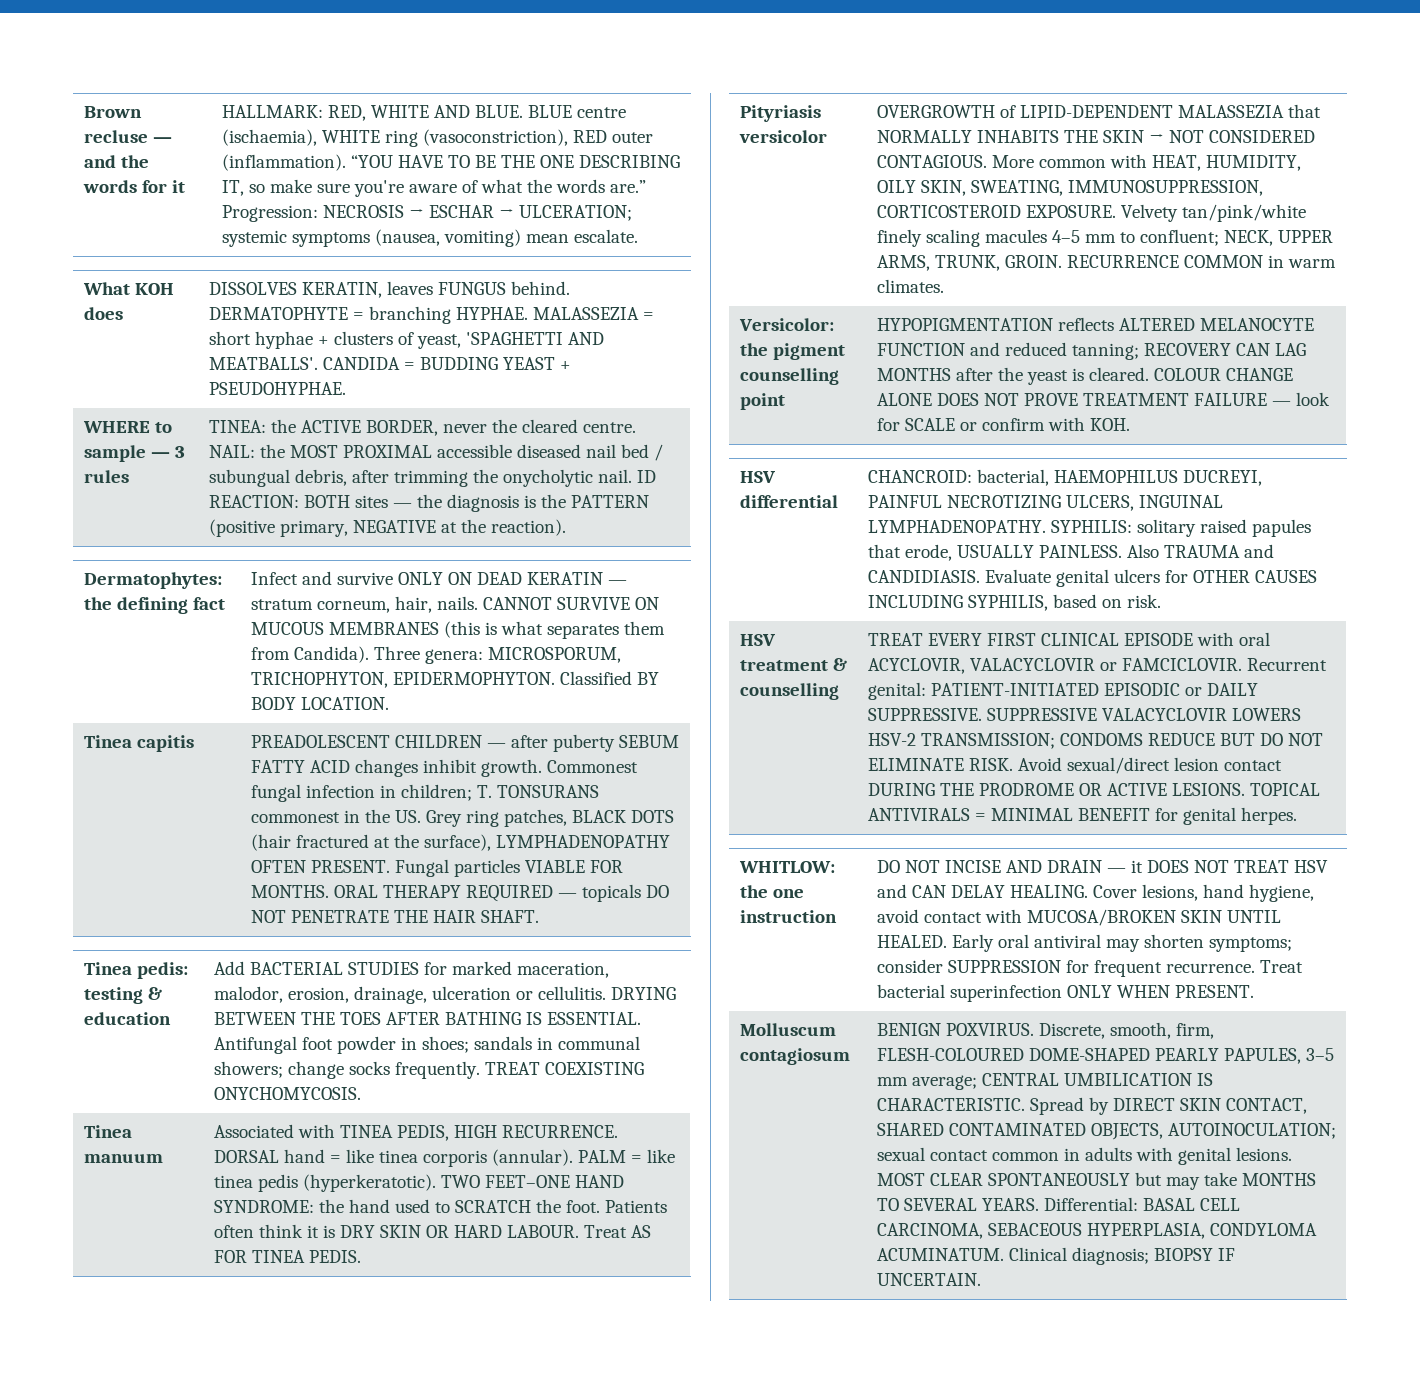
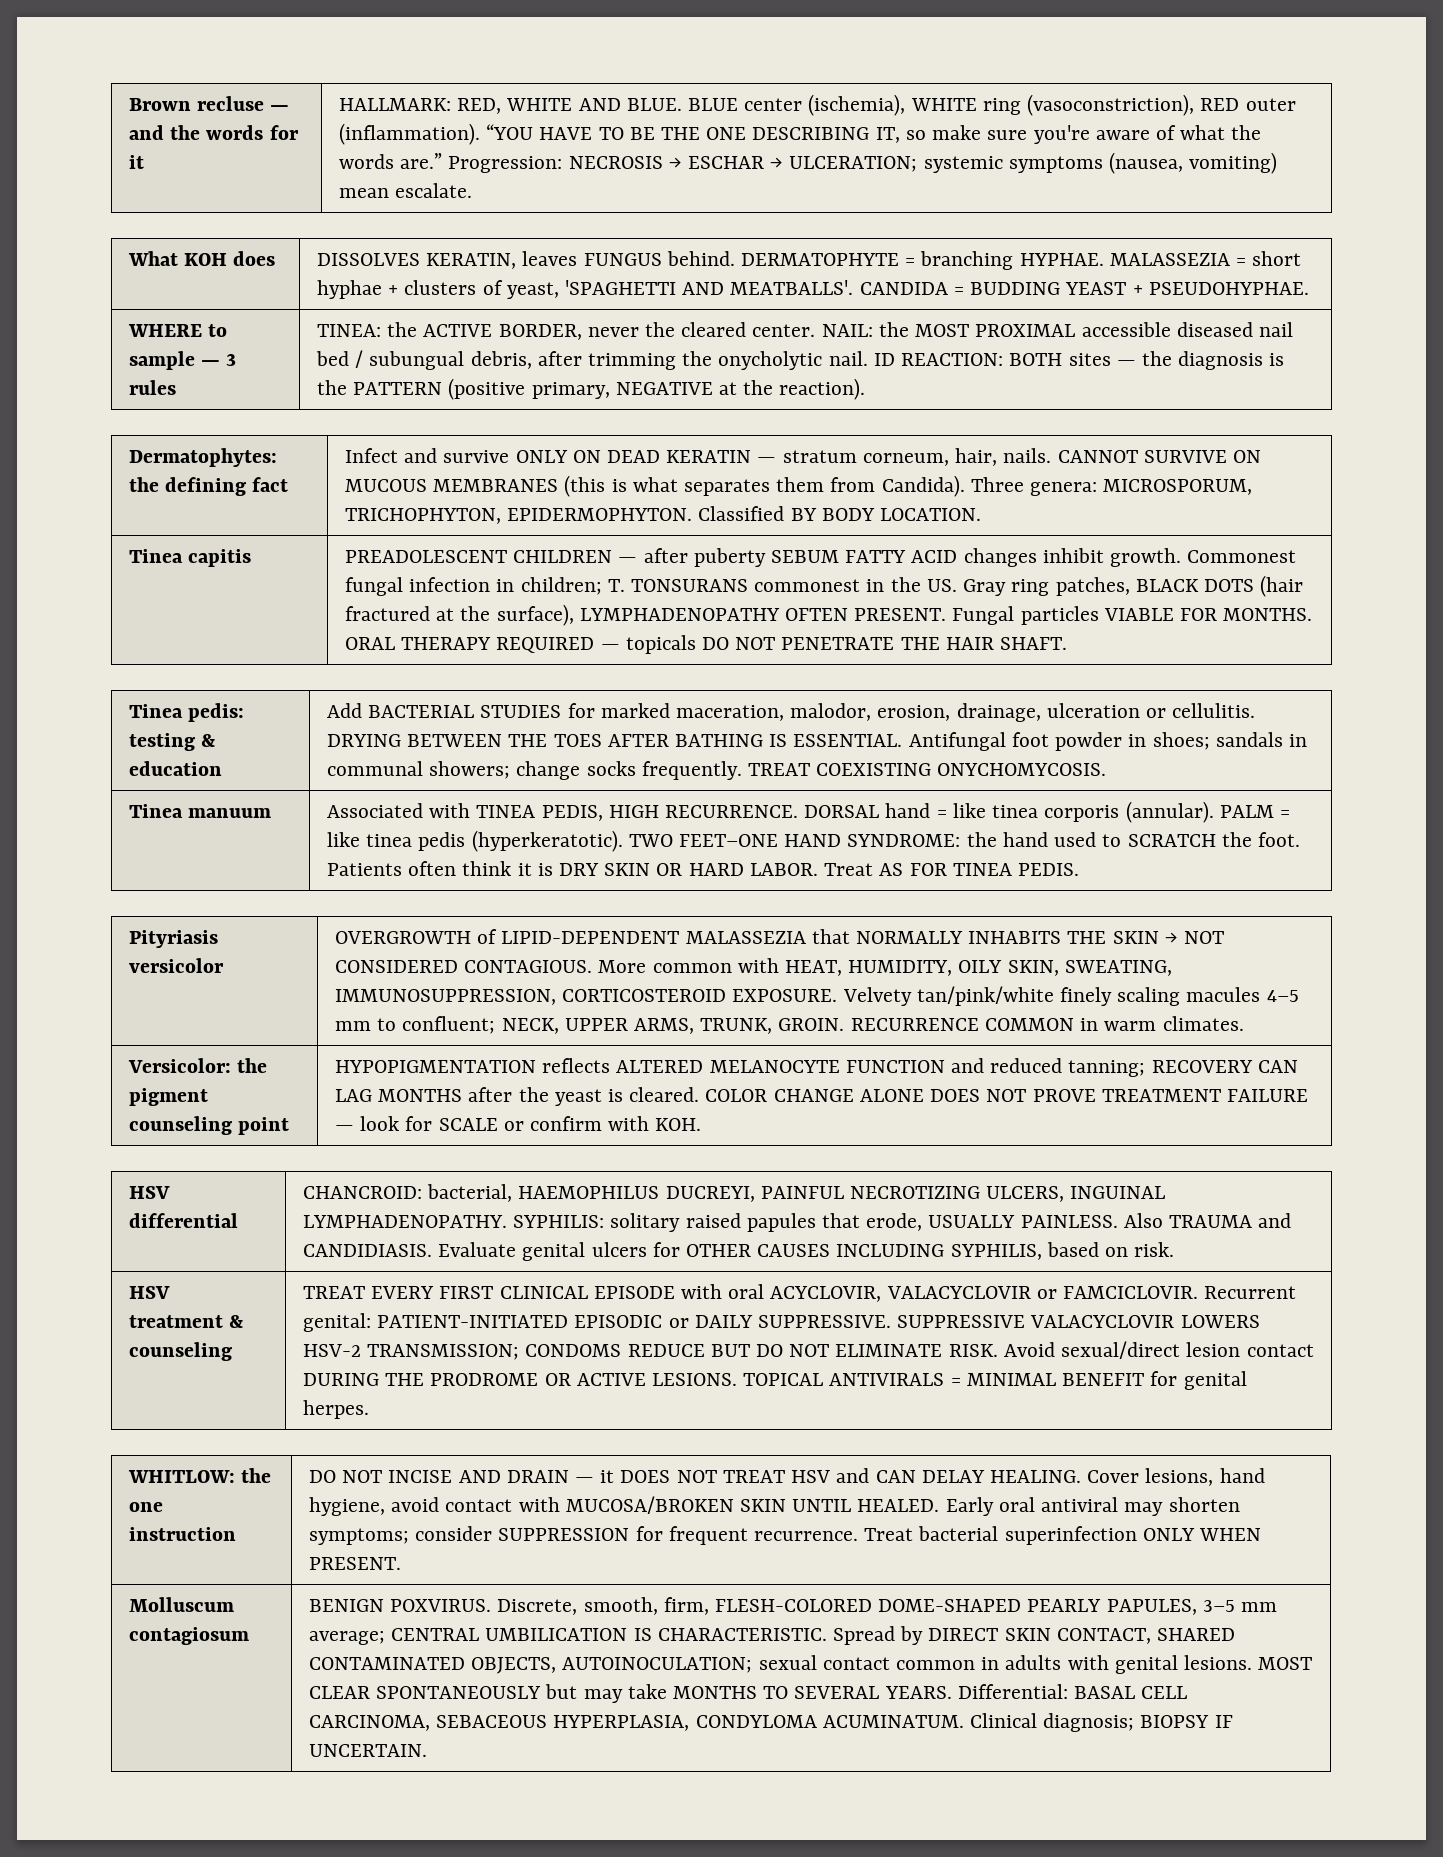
- BLUE centre (ischaemia), WHITE ring (vasoconstriction), RED outer (inflammation).
+ BLUE center (ischemia), WHITE ring (vasoconstriction), RED outer (inflammation).
- TINEA: the ACTIVE BORDER, never the cleared centre.
+ TINEA: the ACTIVE BORDER, never the cleared center.
- Commonest fungal infection in children; T. TONSURANS commonest in the US. Grey ring patches, BLACK DOTS (hair fractured at the surface), LYMPHADENOPATHY OFTEN PRESENT.
+ Commonest fungal infection in children; T. TONSURANS commonest in the US. Gray ring patches, BLACK DOTS (hair fractured at the surface), LYMPHADENOPATHY OFTEN PRESENT.
- Patients often think it is DRY SKIN OR HARD LABOUR.
+ Patients often think it is DRY SKIN OR HARD LABOR.
- Versicolor: the pigment counselling point | HYPOPIGMENTATION reflects ALTERED MELANOCYTE FUNCTION and reduced tanning; RECOVERY CAN LAG MONTHS after the yeast is cleared. COLOUR CHANGE ALONE DOES NOT PROVE TREATMENT FAILURE — look for SCALE or confirm with KOH.
+ Versicolor: the pigment counseling point | HYPOPIGMENTATION reflects ALTERED MELANOCYTE FUNCTION and reduced tanning; RECOVERY CAN LAG MONTHS after the yeast is cleared. COLOR CHANGE ALONE DOES NOT PROVE TREATMENT FAILURE — look for SCALE or confirm with KOH.
- HSV treatment & counselling
+ HSV treatment & counseling
- Discrete, smooth, firm, FLESH-COLOURED DOME-SHAPED PEARLY PAPULES, 3–5 mm average; CENTRAL UMBILICATION IS CHARACTERISTIC.
+ Discrete, smooth, firm, FLESH-COLORED DOME-SHAPED PEARLY PAPULES, 3–5 mm average; CENTRAL UMBILICATION IS CHARACTERISTIC.

